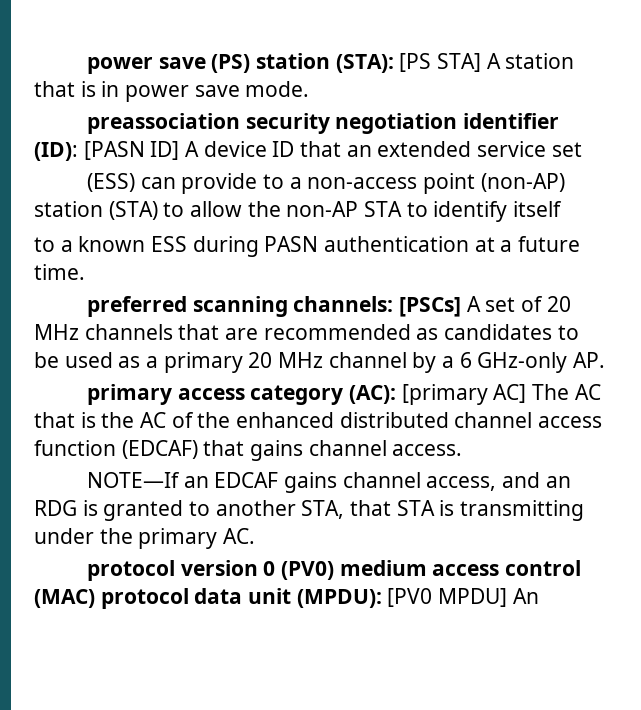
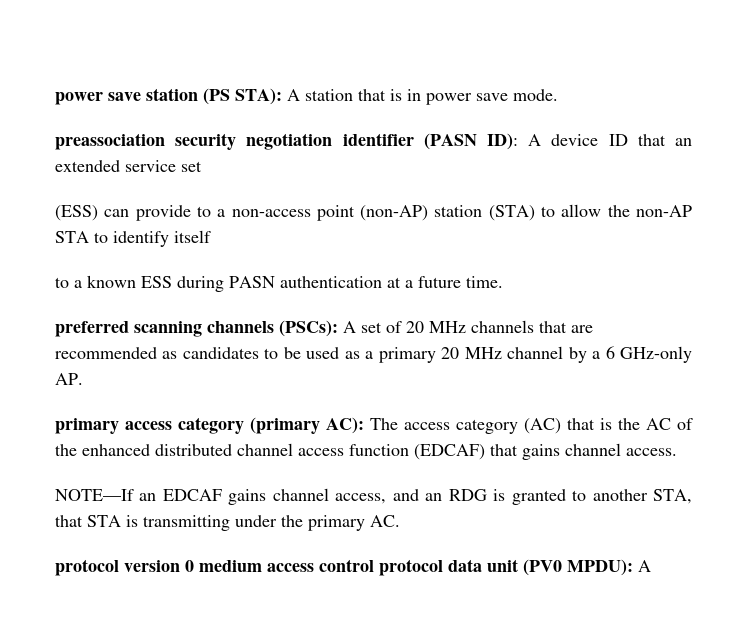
- power save (PS) station (STA): [PS STA] A station that is in power save mode.
+ power save station (PS STA): A station that is in power save mode.
- preassociation security negotiation identifier (ID): [PASN ID] A device ID that an extended service set
+ preassociation security negotiation identifier (PASN ID): A device ID that an extended service set
- preferred scanning channels: [PSCs] A set of 20 MHz channels that are recommended as candidates to be used as a primary 20 MHz channel by a 6 GHz-only AP.
+ preferred scanning channels (PSCs): A set of 20 MHz channels that are recommended as candidates to be used as a primary 20 MHz channel by a 6 GHz-only AP.
- primary access category (AC): [primary AC] The AC that is the AC of the enhanced distributed channel access function (EDCAF) that gains channel access.
+ primary access category (primary AC): The access category (AC) that is the AC of the enhanced distributed channel access function (EDCAF) that gains channel access.
- protocol version 0 (PV0) medium access control (MAC) protocol data unit (MPDU): [PV0 MPDU] An
+ protocol version 0 medium access control protocol data unit (PV0 MPDU): A

